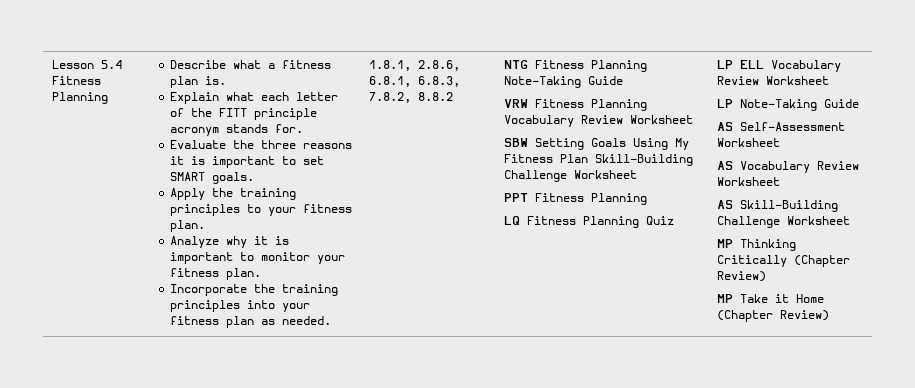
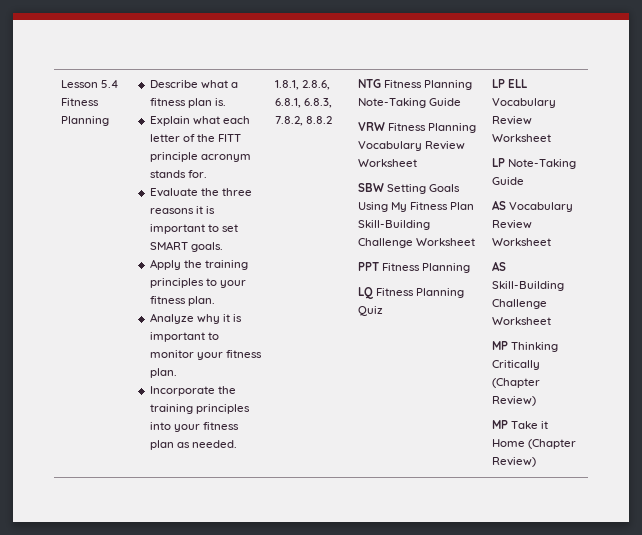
- AS Self-Assessment Worksheet

